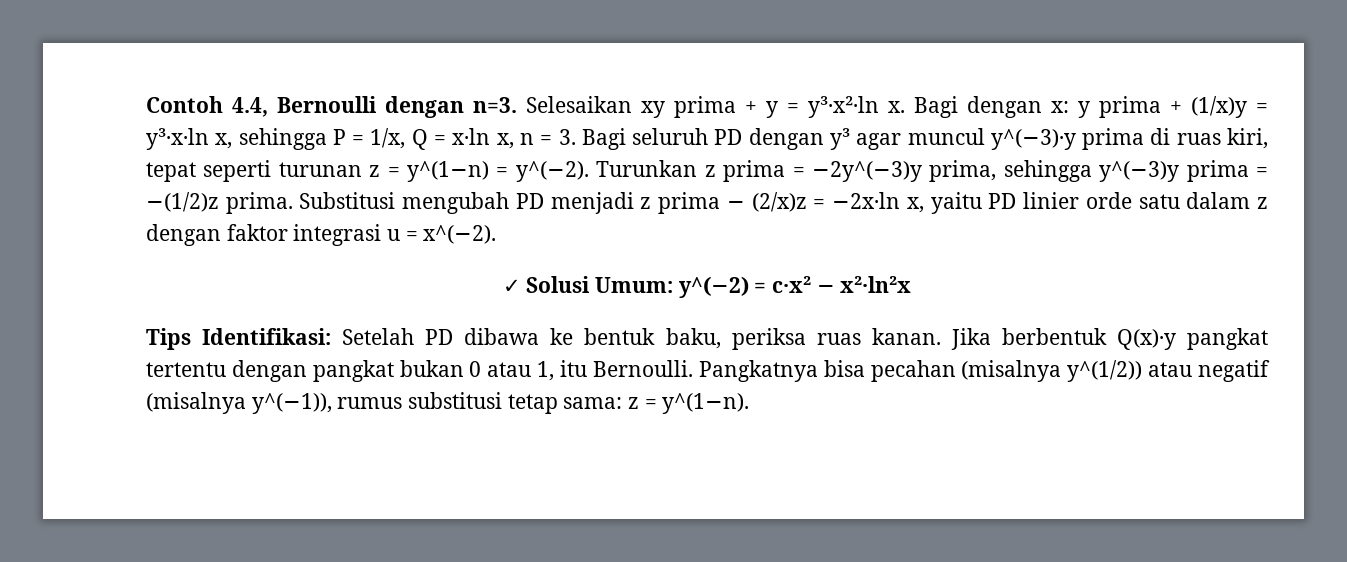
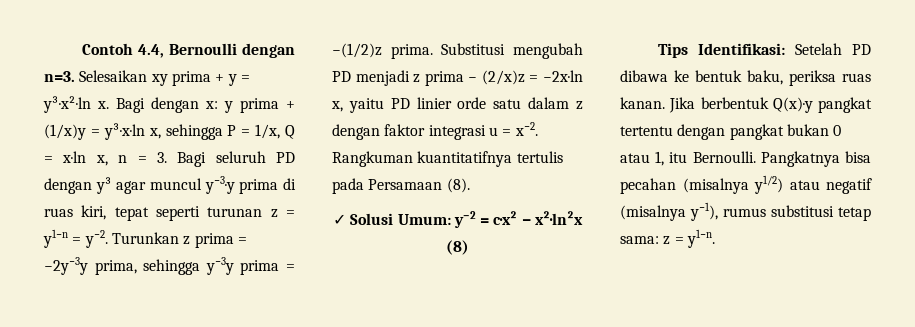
- Bagi dengan x: y prima + (1/x)y = y³·x·ln x, sehingga P = 1/x, Q = x·ln x, n = 3. Bagi seluruh PD dengan y³ agar muncul y^(−3)·y prima di ruas kiri, tepat seperti turunan z = y^(1−n) = y^(−2).
+ Bagi dengan x: y prima + (1/x)y = y³·x·ln x, sehingga P = 1/x, Q = x·ln x, n = 3. Bagi seluruh PD dengan y³ agar muncul y−3·y prima di ruas kiri, tepat seperti turunan z = y1−n = y−2.
- Turunkan z prima = −2y^(−3)y prima, sehingga y^(−3)y prima = −(1/2)z prima.
+ Turunkan z prima = −2y−3y prima, sehingga y−3y prima = −(1/2)z prima.
- Substitusi mengubah PD menjadi z prima − (2/x)z = −2x·ln x, yaitu PD linier orde satu dalam z dengan faktor integrasi u = x^(−2).
+ Substitusi mengubah PD menjadi z prima − (2/x)z = −2x·ln x, yaitu PD linier orde satu dalam z dengan faktor integrasi u = x−2. Rangkuman kuantitatifnya tertulis pada Persamaan (8).
- ✓ Solusi Umum: y^(−2) = c·x² − x²·ln²x
+ ✓ Solusi Umum: y−2 = c·x² − x²·ln²x (8)
- Pangkatnya bisa pecahan (misalnya y^(1/2)) atau negatif (misalnya y^(−1)), rumus substitusi tetap sama: z = y^(1−n).
+ Pangkatnya bisa pecahan (misalnya y1/2) atau negatif (misalnya y−1), rumus substitusi tetap sama: z = y1−n.

